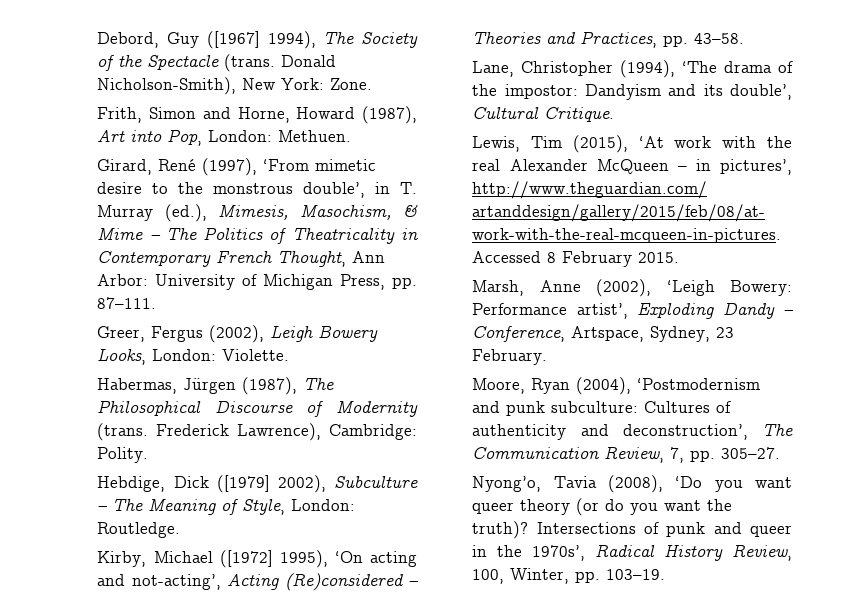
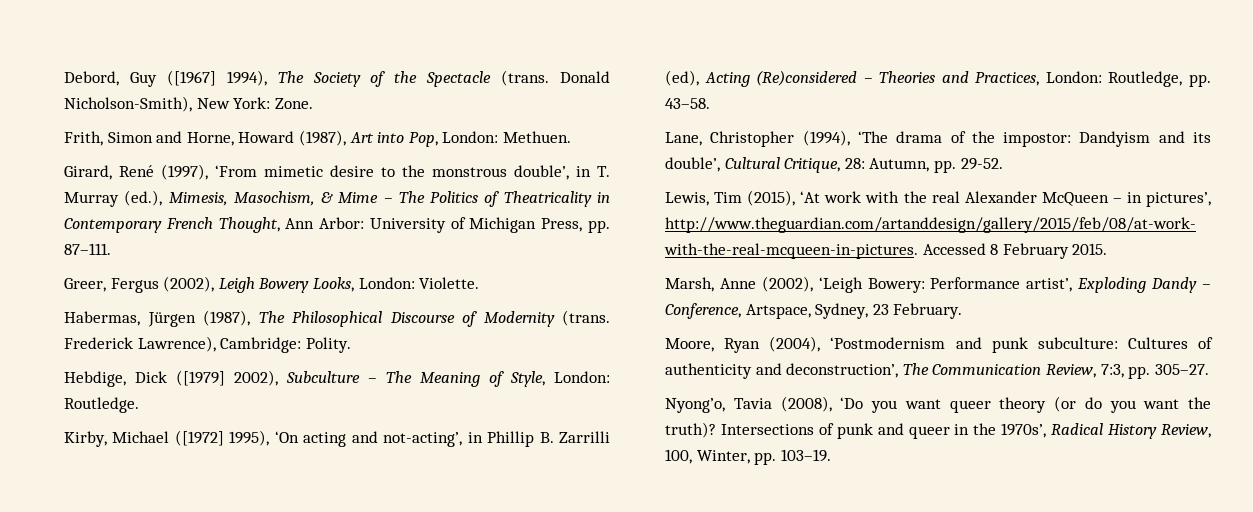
- Kirby, Michael ([1972] 1995), ‘On acting and not-acting’, Acting (Re)considered – Theories and Practices, pp. 43–58.
+ Kirby, Michael ([1972] 1995), ‘On acting and not-acting’, in Phillip B. Zarrilli (ed), Acting (Re)considered – Theories and Practices, London: Routledge, pp. 43–58.
- Lane, Christopher (1994), ‘The drama of the impostor: Dandyism and its double’, Cultural Critique.
+ Lane, Christopher (1994), ‘The drama of the impostor: Dandyism and its double’, Cultural Critique, 28: Autumn, pp. 29-52.
- Moore, Ryan (2004), ‘Postmodernism and punk subculture: Cultures of authenticity and deconstruction’, The Communication Review, 7, pp. 305–27.
+ Moore, Ryan (2004), ‘Postmodernism and punk subculture: Cultures of authenticity and deconstruction’, The Communication Review, 7:3, pp. 305–27.

